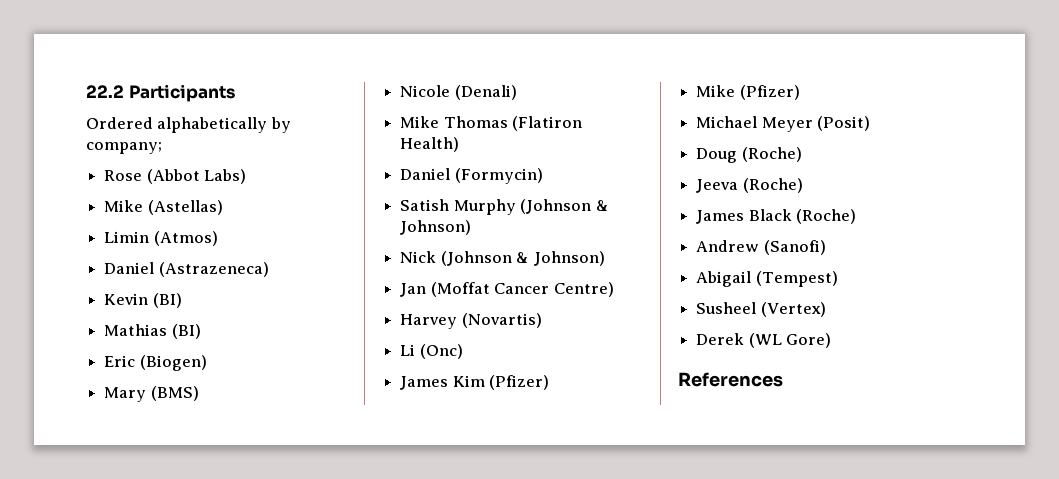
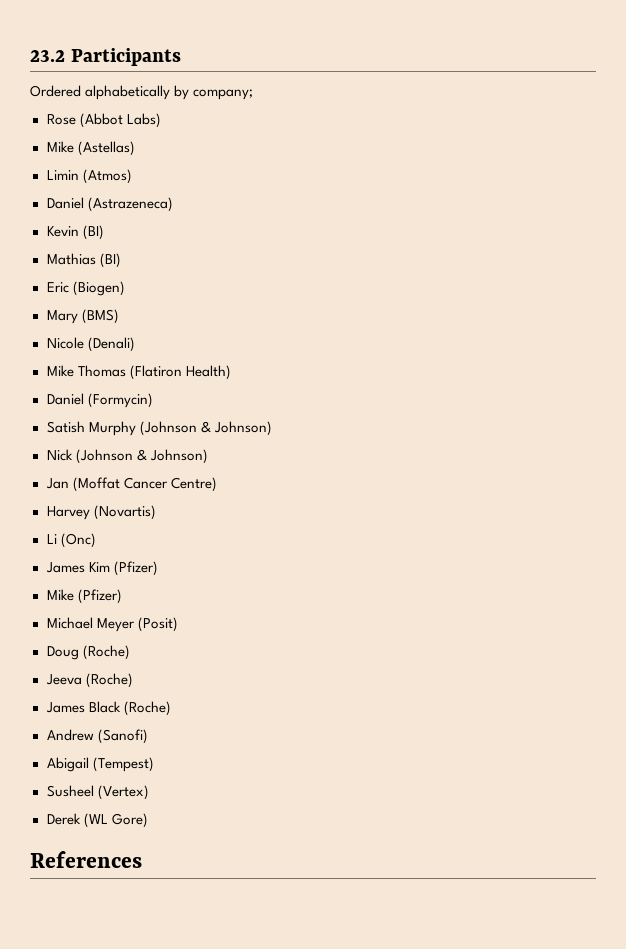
- 22.2 Participants
+ 23.2 Participants

